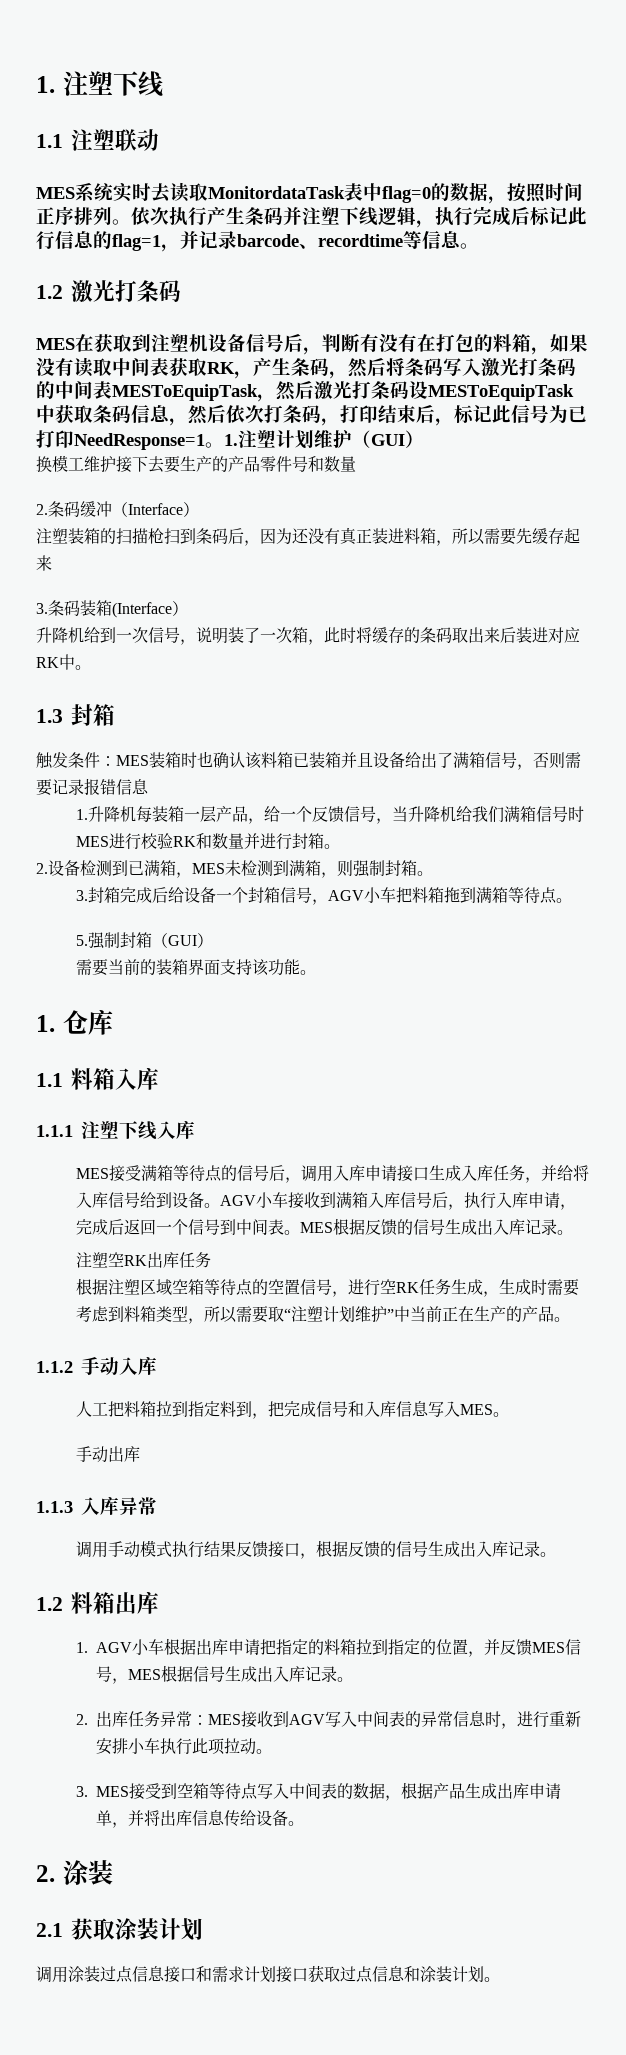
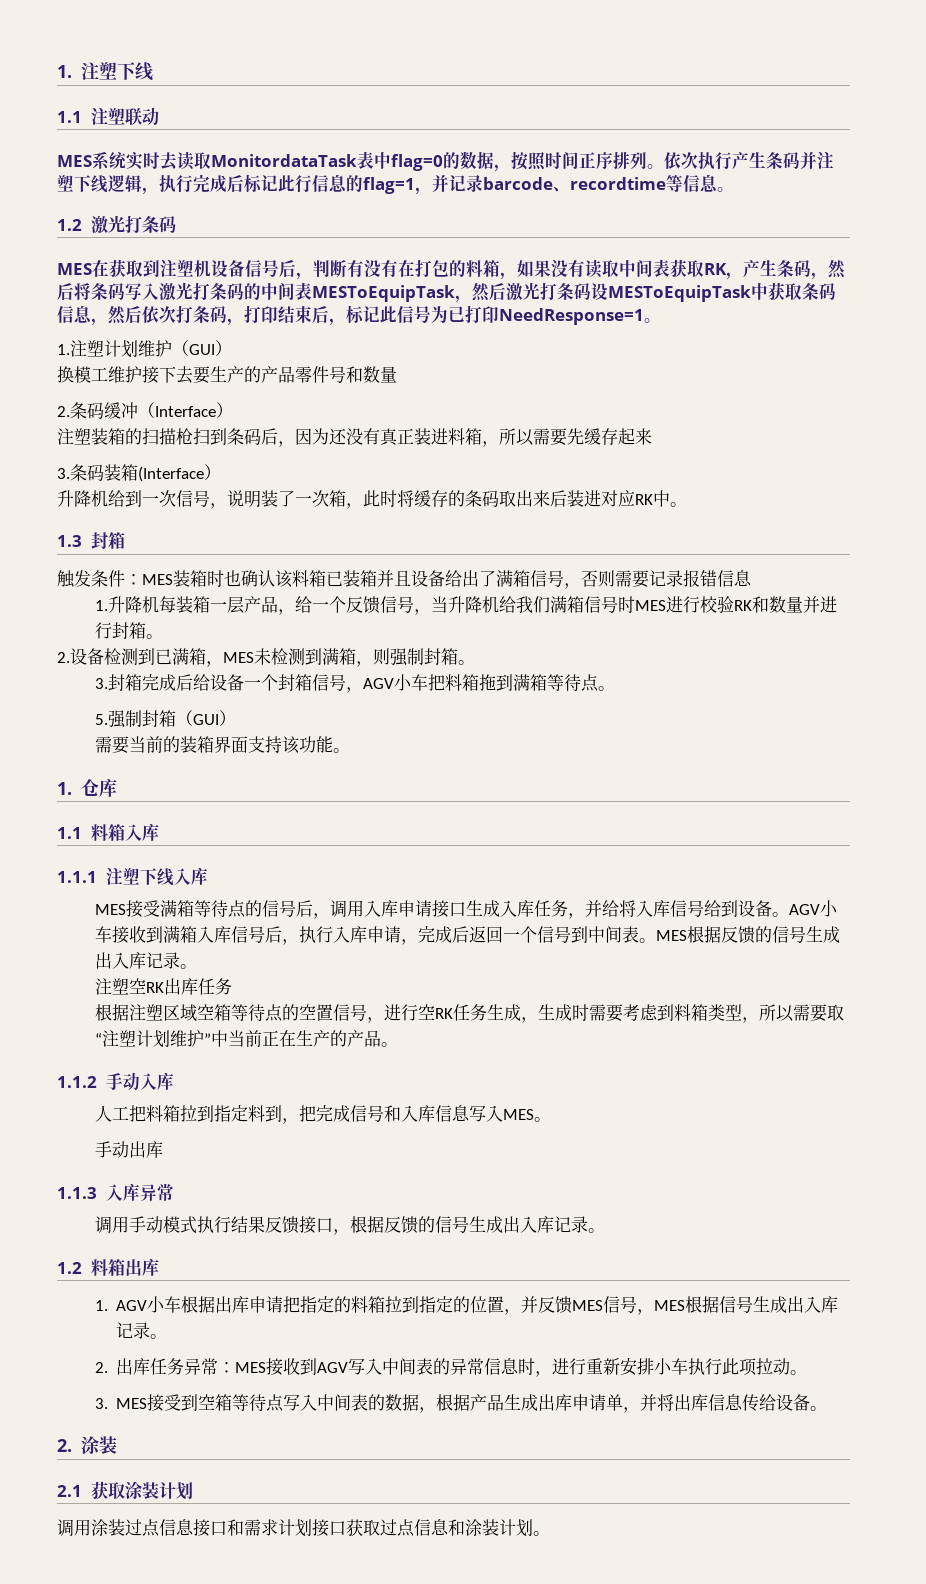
- MES在获取到注塑机设备信号后，判断有没有在打包的料箱，如果没有读取中间表获取RK，产生条码，然后将条码写入激光打条码的中间表MESToEquipTask，然后激光打条码设MESToEquipTask中获取条码信息，然后依次打条码，打印结束后，标记此信号为已打印NeedResponse=1。1.注塑计划维护（GUI）
+ MES在获取到注塑机设备信号后，判断有没有在打包的料箱，如果没有读取中间表获取RK，产生条码，然后将条码写入激光打条码的中间表MESToEquipTask，然后激光打条码设MESToEquipTask中获取条码信息，然后依次打条码，打印结束后，标记此信号为已打印NeedResponse=1。
+ 1.注塑计划维护（GUI）

